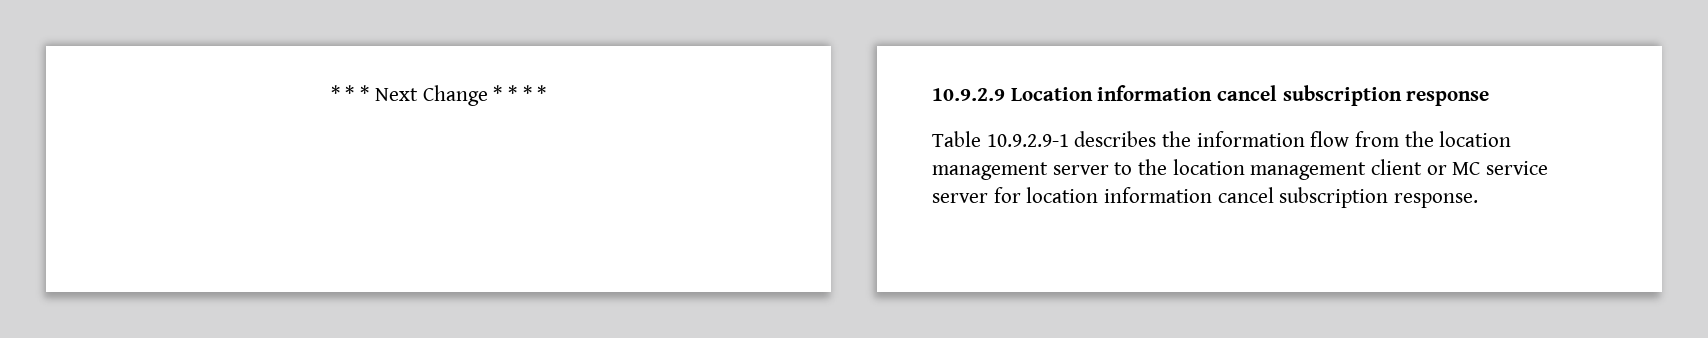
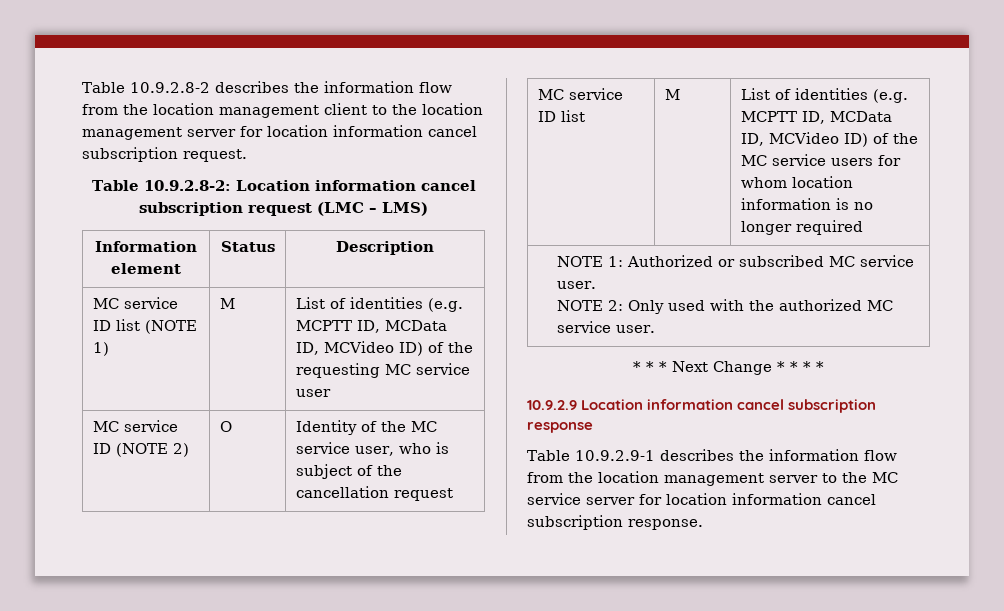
+ Table 10.9.2.8-2 describes the information flow from the location management client to the location management server for location information cancel subscription request.
+ Table 10.9.2.8-2: Location information cancel subscription request (LMC – LMS)
+ Information element | Status | Description
+ MC service ID list (NOTE 1) | M | List of identities (e.g. MCPTT ID, MCData ID, MCVideo ID) of the requesting MC service user
+ MC service ID (NOTE 2) | O | Identity of the MC service user, who is subject of the cancellation request
+ MC service ID list | M | List of identities (e.g. MCPTT ID, MCData ID, MCVideo ID) of the MC service users for whom location information is no longer required
+ NOTE 1: Authorized or subscribed MC service user.
+ NOTE 2: Only used with the authorized MC service user.
- Table 10.9.2.9-1 describes the information flow from the location management server to the location management client or MC service server for location information cancel subscription response.
+ Table 10.9.2.9-1 describes the information flow from the location management server to the MC service server for location information cancel subscription response.

